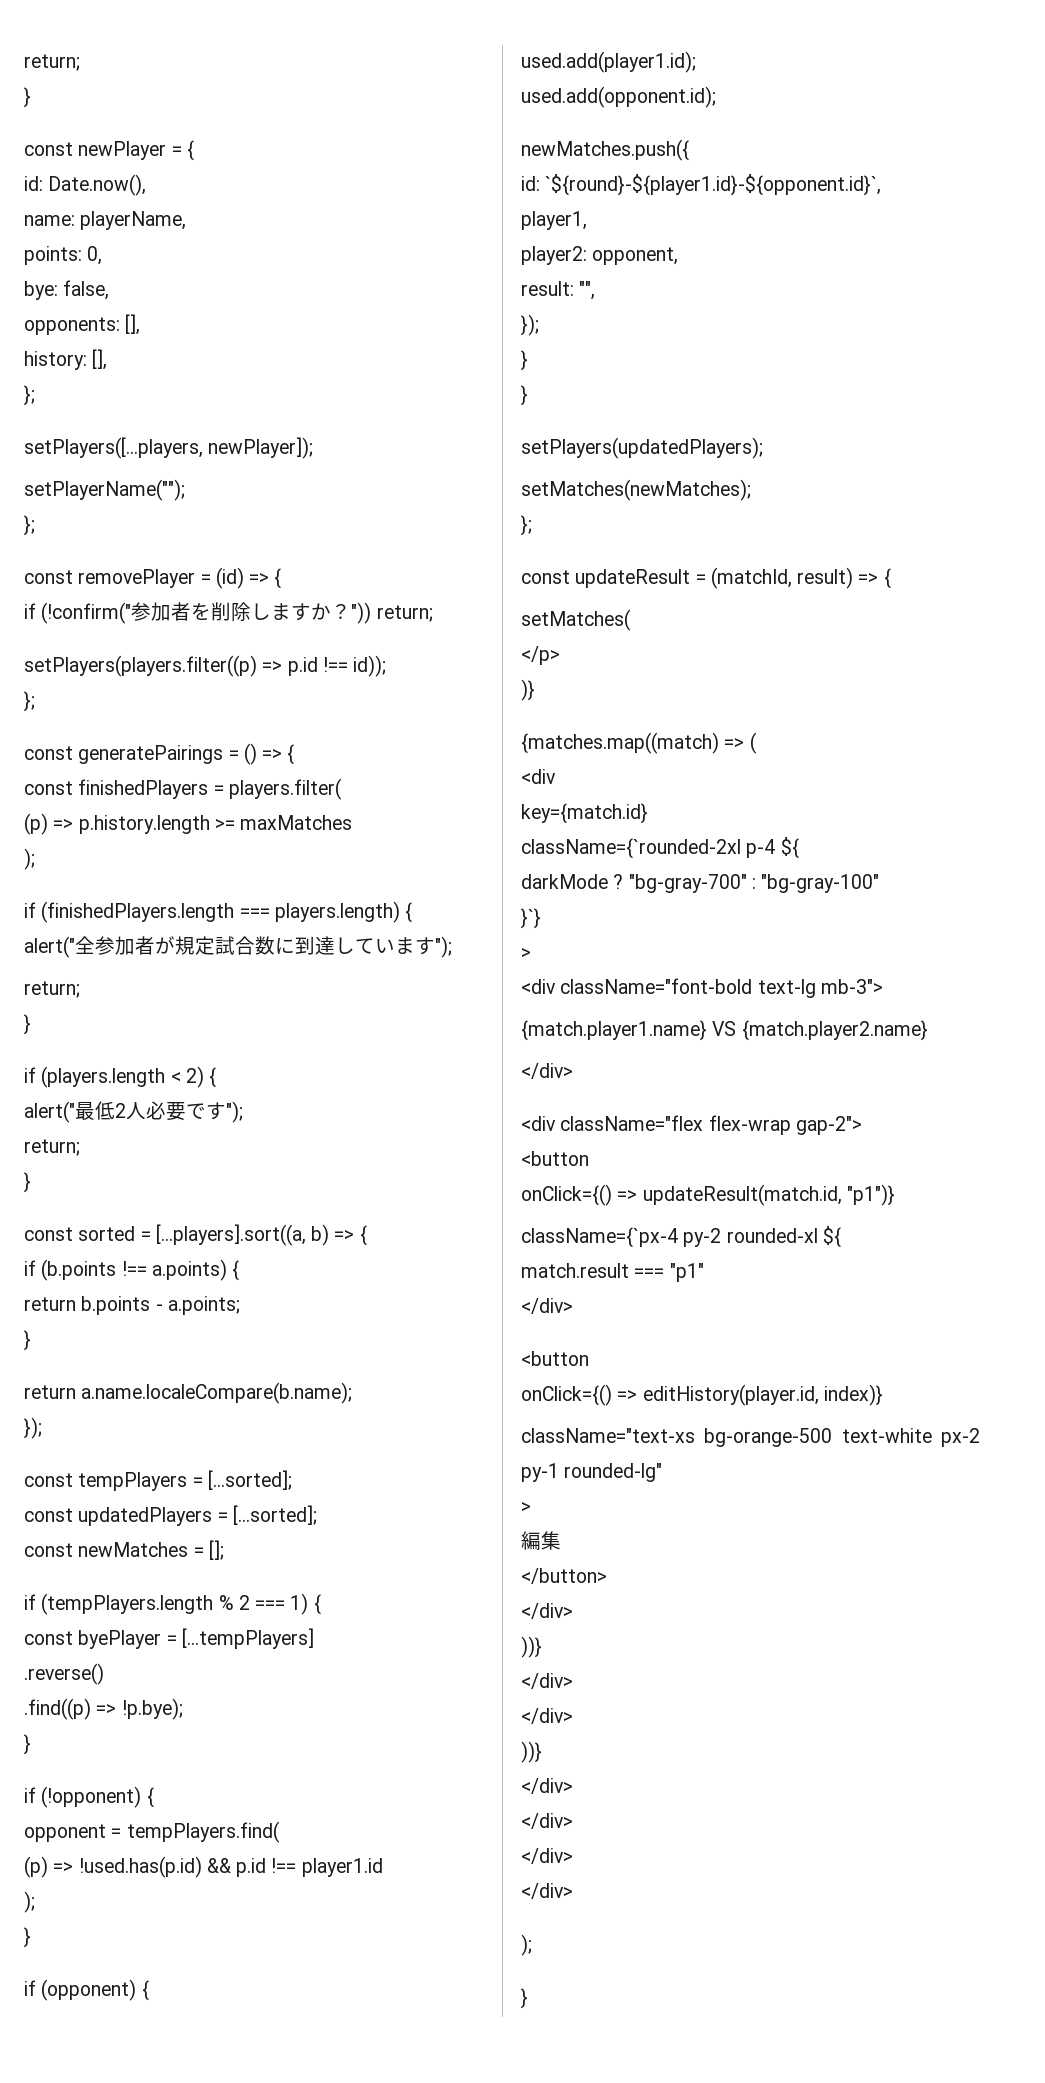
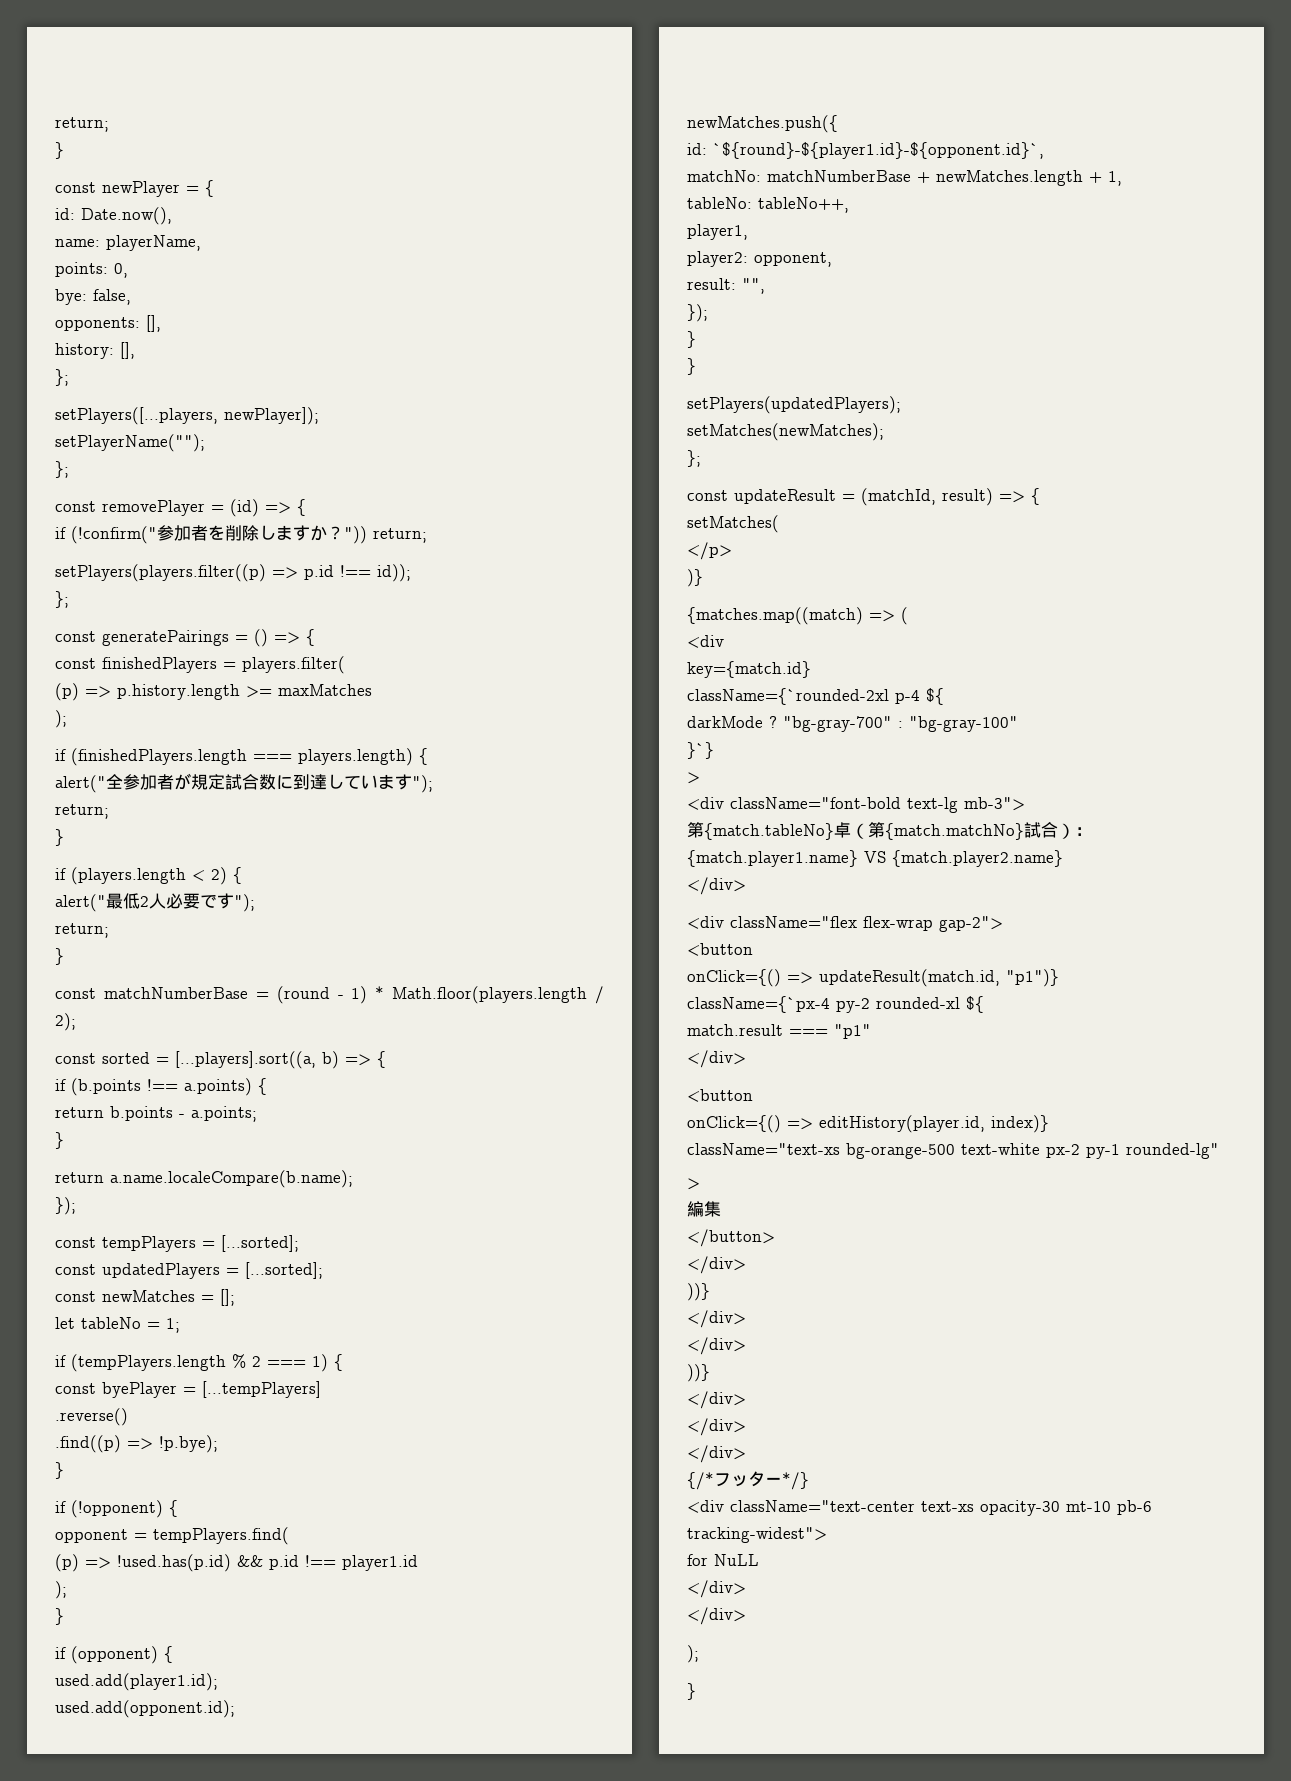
+ const matchNumberBase = (round - 1) * Math.floor(players.length / 2);
+ let tableNo = 1;
+ matchNo: matchNumberBase + newMatches.length + 1,
+ tableNo: tableNo++,
- {match.player1.name} VS {match.player2.name}
+ 第{match.tableNo}卓（第{match.matchNo}試合）：{match.player1.name} VS {match.player2.name}
+ {/*フッター*/}
+ <div className="text-center text-xs opacity-30 mt-10 pb-6 tracking-widest">
+ for NuLL
+ </div>

